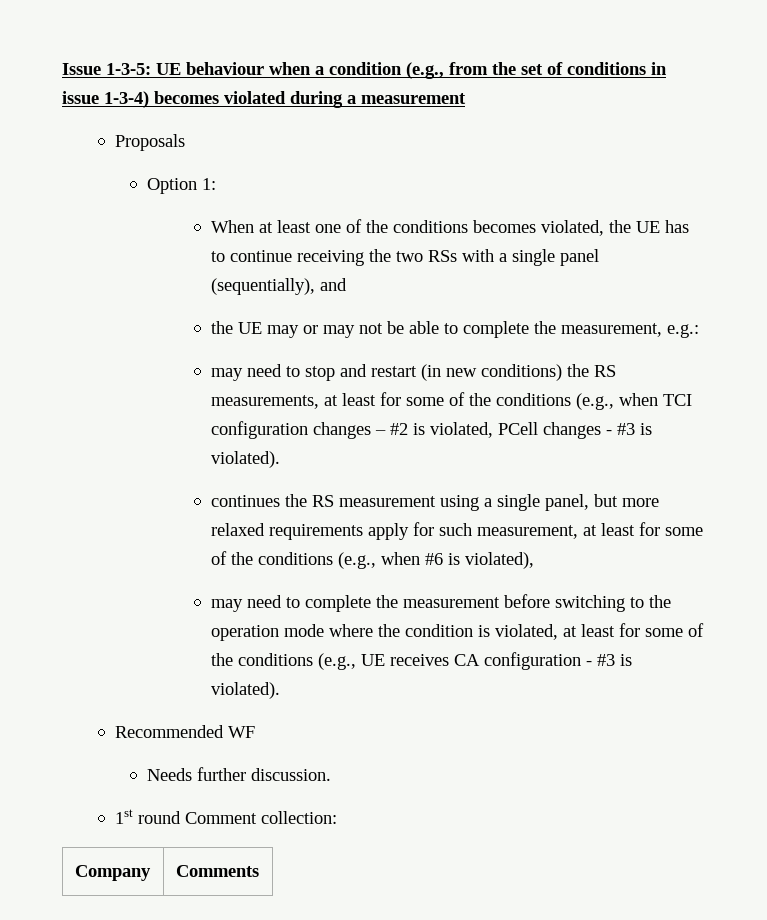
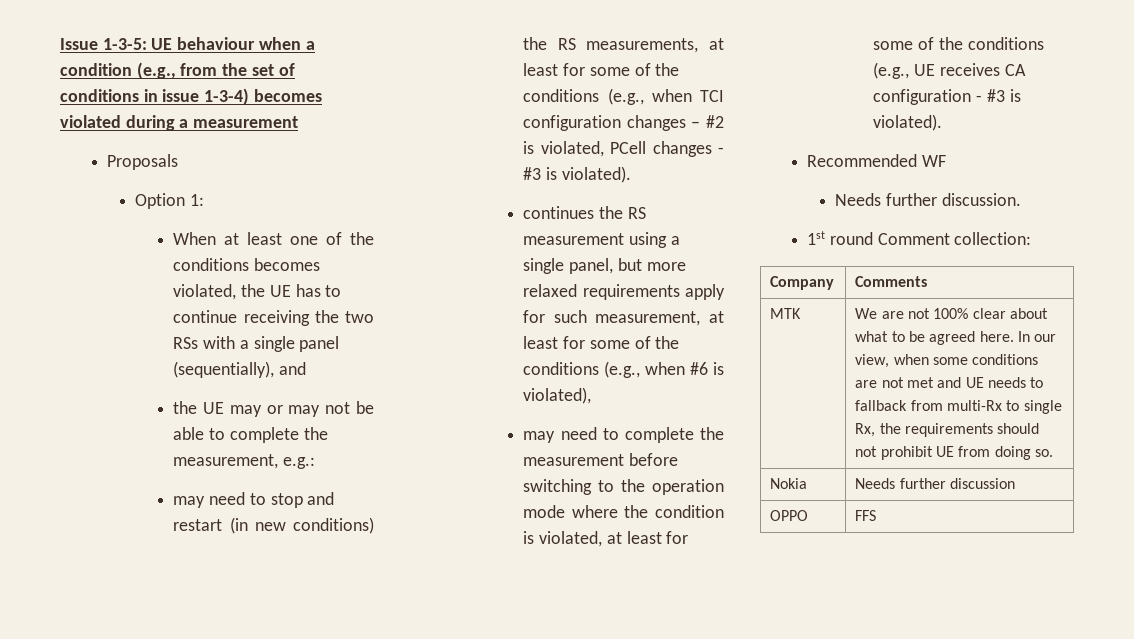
+ MTK | We are not 100% clear about what to be agreed here. In our view, when some conditions are not met and UE needs to fallback from multi-Rx to single Rx, the requirements should not prohibit UE from doing so.
+ Nokia | Needs further discussion
+ OPPO | FFS

